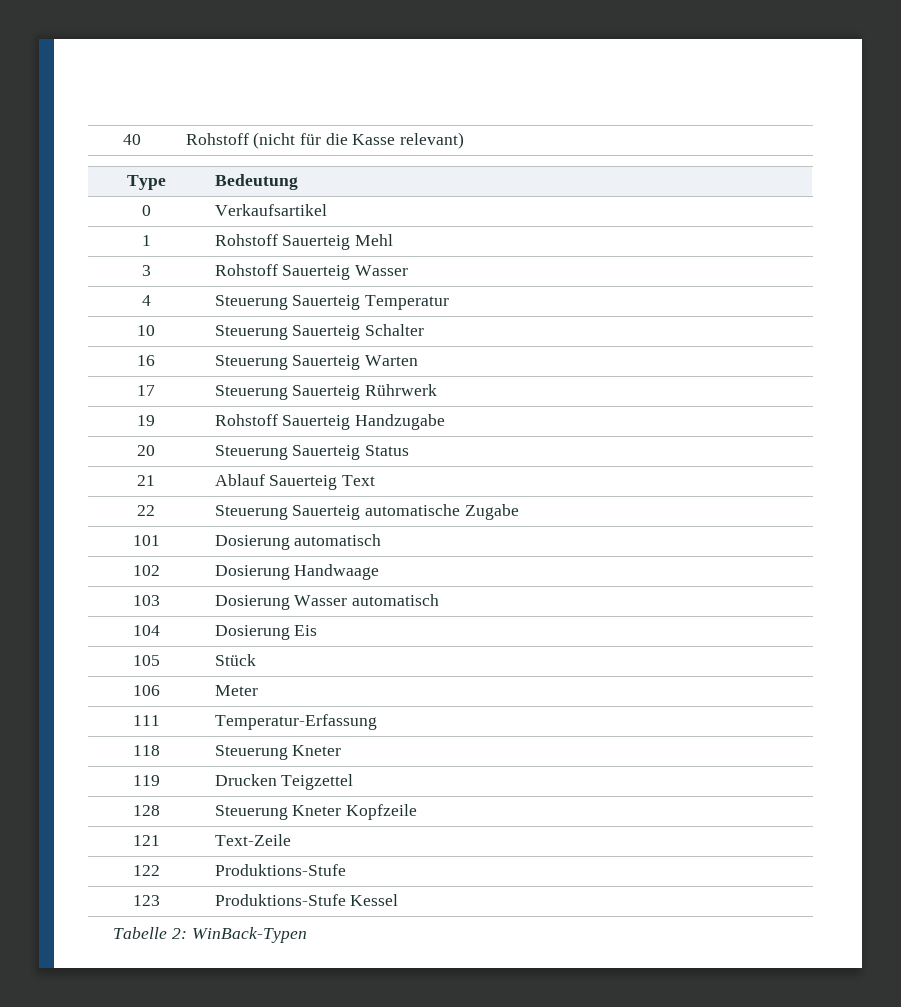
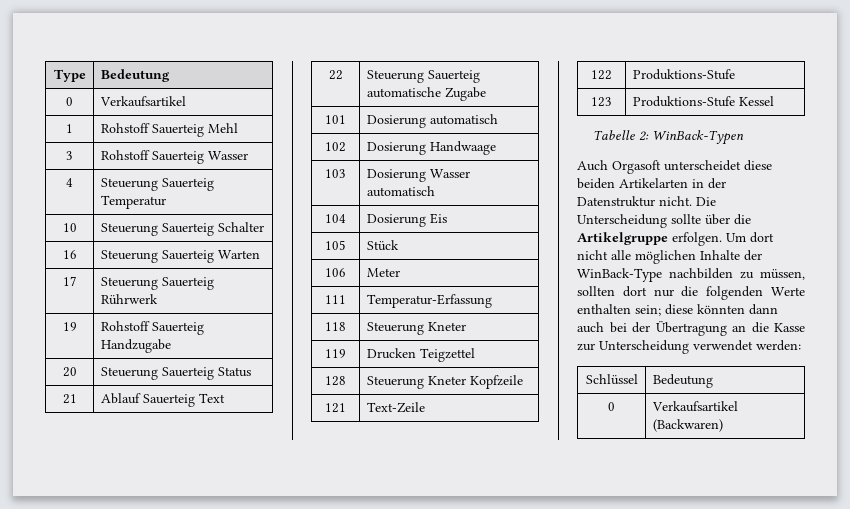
- 40 | Rohstoff (nicht für die Kasse relevant)
+ Auch Orgasoft unterscheidet diese beiden Artikelarten in der Datenstruktur nicht. Die Unterscheidung sollte über die Artikelgruppe erfolgen. Um dort nicht alle möglichen Inhalte der WinBack-Type nachbilden zu müssen, sollten dort nur die folgenden Werte enthalten sein; diese könnten dann auch bei der Übertragung an die Kasse zur Unterscheidung verwendet werden:
+ Schlüssel | Bedeutung
+ 0 | Verkaufsartikel (Backwaren)

